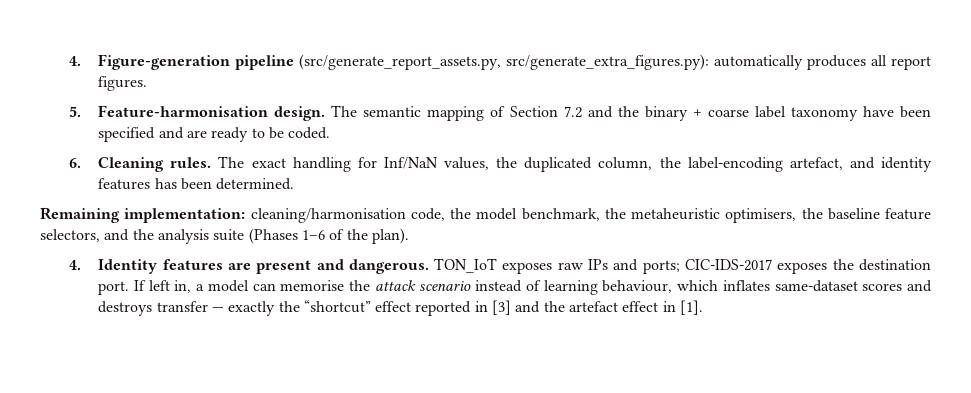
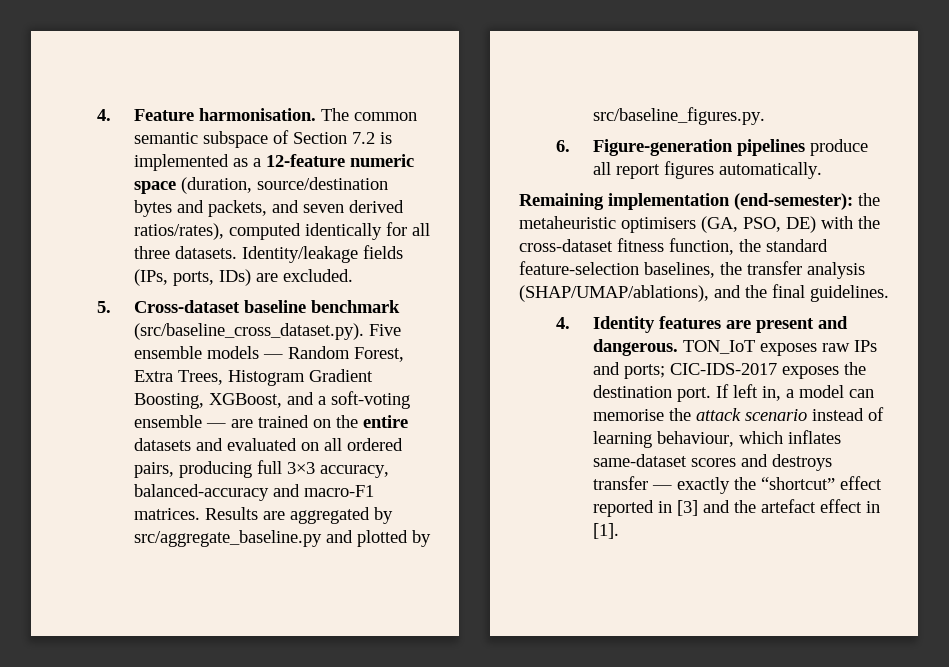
- 4. Figure-generation pipeline (src/generate_report_assets.py, src/generate_extra_figures.py): automatically produces all report figures.
- 5. Feature-harmonisation design. The semantic mapping of Section 7.2 and the binary + coarse label taxonomy have been specified and are ready to be coded.
- 6. Cleaning rules. The exact handling for Inf/NaN values, the duplicated column, the label-encoding artefact, and identity features has been determined.
- Remaining implementation: cleaning/harmonisation code, the model benchmark, the metaheuristic optimisers, the baseline feature selectors, and the analysis suite (Phases 1–6 of the plan).
+ 4. Feature harmonisation. The common semantic subspace of Section 7.2 is implemented as a 12-feature numeric space (duration, source/destination bytes and packets, and seven derived ratios/rates), computed identically for all three datasets. Identity/leakage fields (IPs, ports, IDs) are excluded.
+ 5. Cross-dataset baseline benchmark (src/baseline_cross_dataset.py). Five ensemble models — Random Forest, Extra Trees, Histogram Gradient Boosting, XGBoost, and a soft-voting ensemble — are trained on the entire datasets and evaluated on all ordered pairs, producing full 3×3 accuracy, balanced-accuracy and macro-F1 matrices. Results are aggregated by src/aggregate_baseline.py and plotted by src/baseline_figures.py.
+ 6. Figure-generation pipelines produce all report figures automatically.
+ Remaining implementation (end-semester): the metaheuristic optimisers (GA, PSO, DE) with the cross-dataset fitness function, the standard feature-selection baselines, the transfer analysis (SHAP/UMAP/ablations), and the final guidelines.

